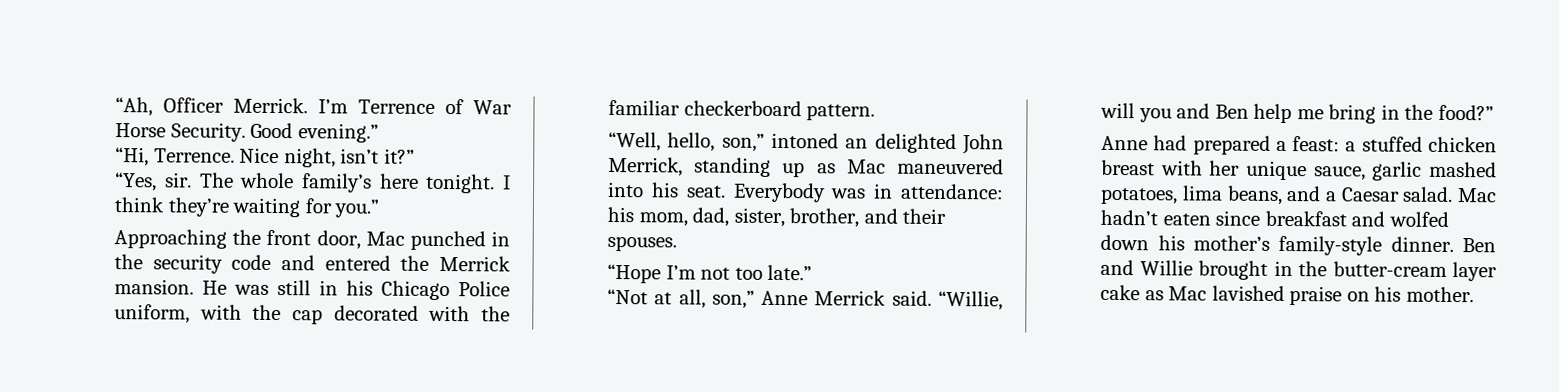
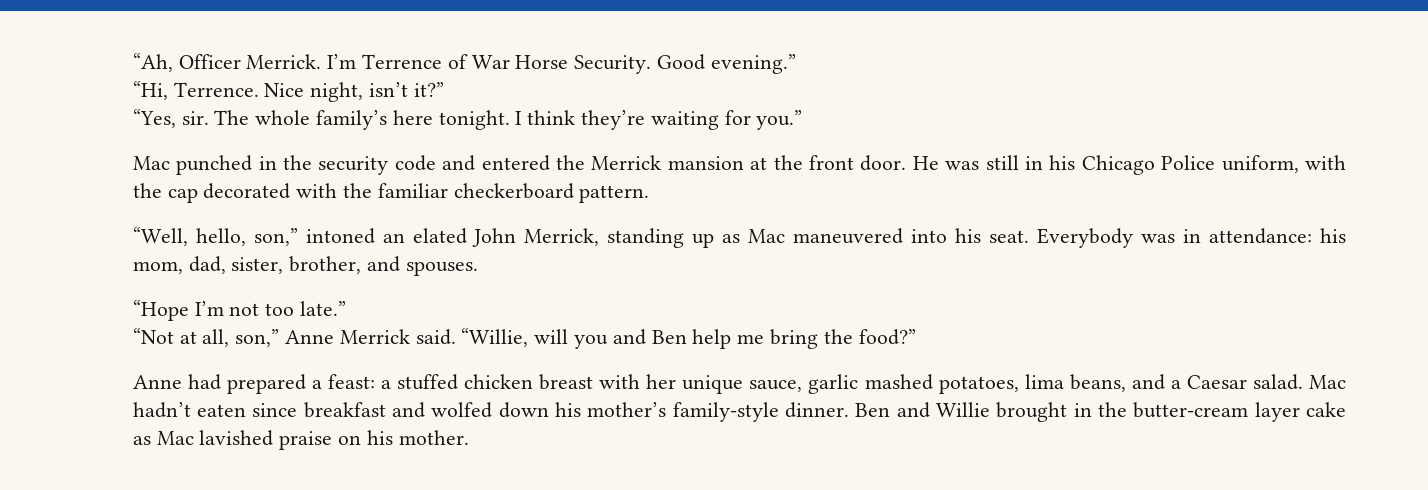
- Approaching the front door, Mac punched in the security code and entered the Merrick mansion.
+ Mac punched in the security code and entered the Merrick mansion at the front door.
- “Well, hello, son,” intoned an delighted John Merrick, standing up as Mac maneuvered into his seat.
+ “Well, hello, son,” intoned an elated John Merrick, standing up as Mac maneuvered into his seat.
- Everybody was in attendance: his mom, dad, sister, brother, and their spouses.
+ Everybody was in attendance: his mom, dad, sister, brother, and spouses.
- “Willie, will you and Ben help me bring in the food?”
+ “Willie, will you and Ben help me bring the food?”

